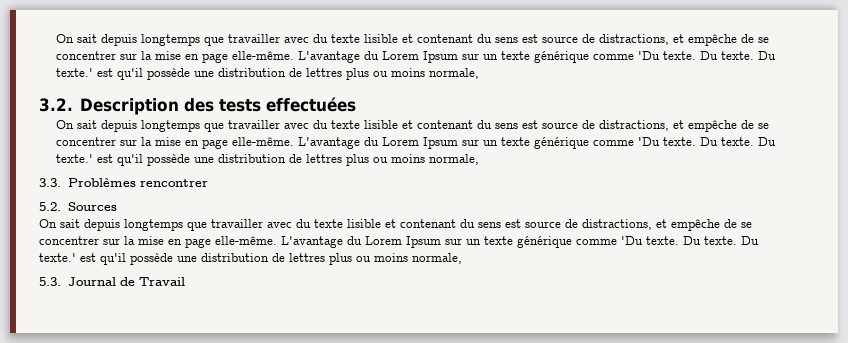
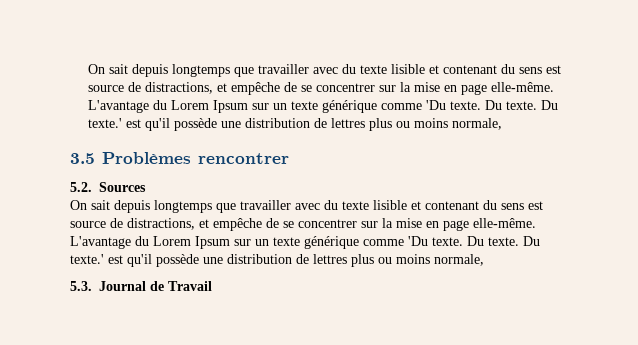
- 3.2. Description des tests effectuées
- On sait depuis longtemps que travailler avec du texte lisible et contenant du sens est source de distractions, et empêche de se concentrer sur la mise en page elle-même. L'avantage du Lorem Ipsum sur un texte générique comme 'Du texte. Du texte. Du texte.' est qu'il possède une distribution de lettres plus ou moins normale,
- 3.3. Problèmes rencontrer
+ 3.5 Problèmes rencontrer

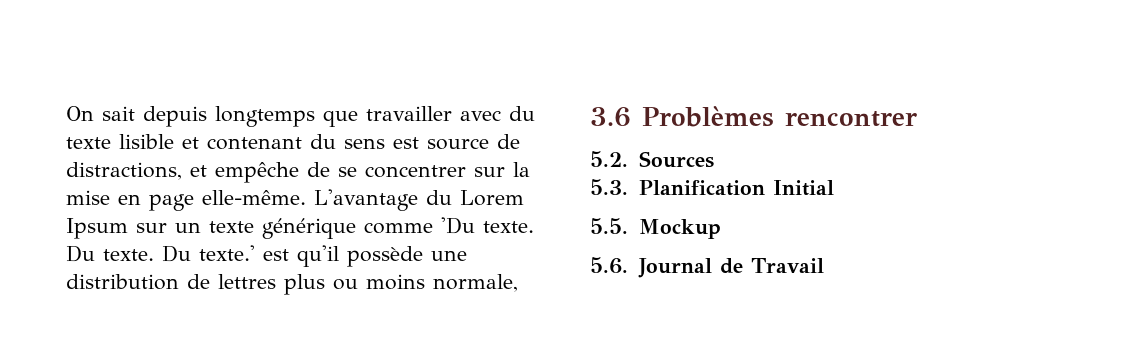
- 3.5 Problèmes rencontrer
+ 3.6 Problèmes rencontrer
  5.2. Sources
- On sait depuis longtemps que travailler avec du texte lisible et contenant du sens est source de distractions, et empêche de se concentrer sur la mise en page elle-même. L'avantage du Lorem Ipsum sur un texte générique comme 'Du texte. Du texte. Du texte.' est qu'il possède une distribution de lettres plus ou moins normale,
- 5.3. Journal de Travail
+ 5.3. Planification Initial
+ 5.5. Mockup
+ 5.6. Journal de Travail

